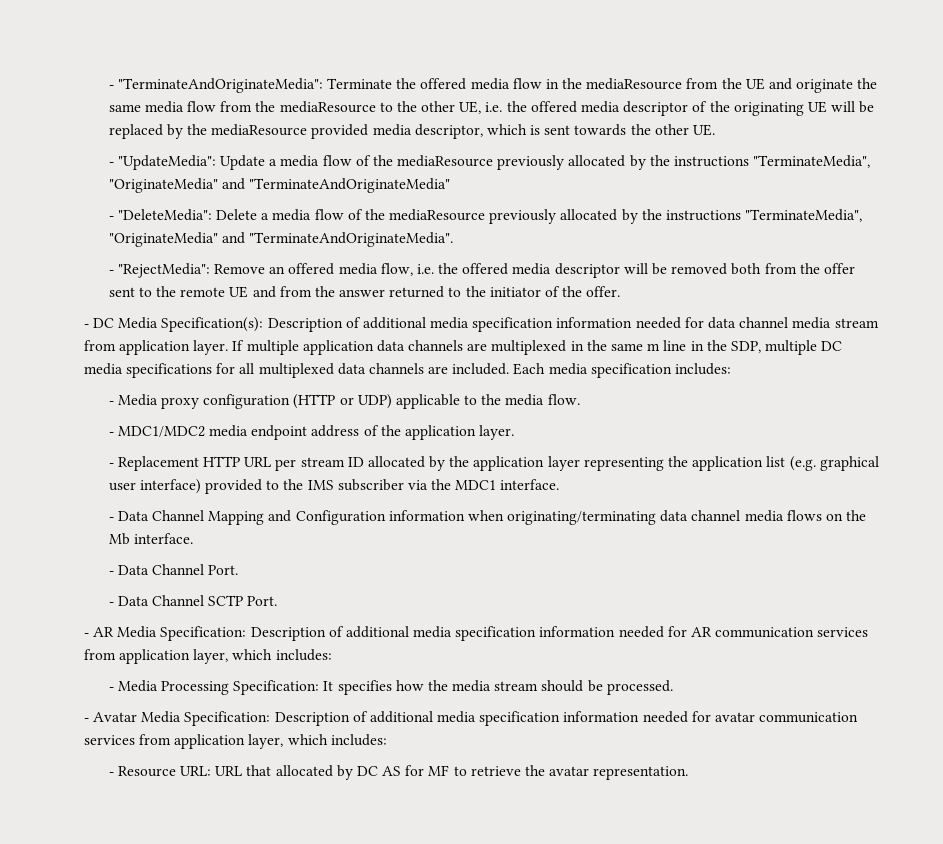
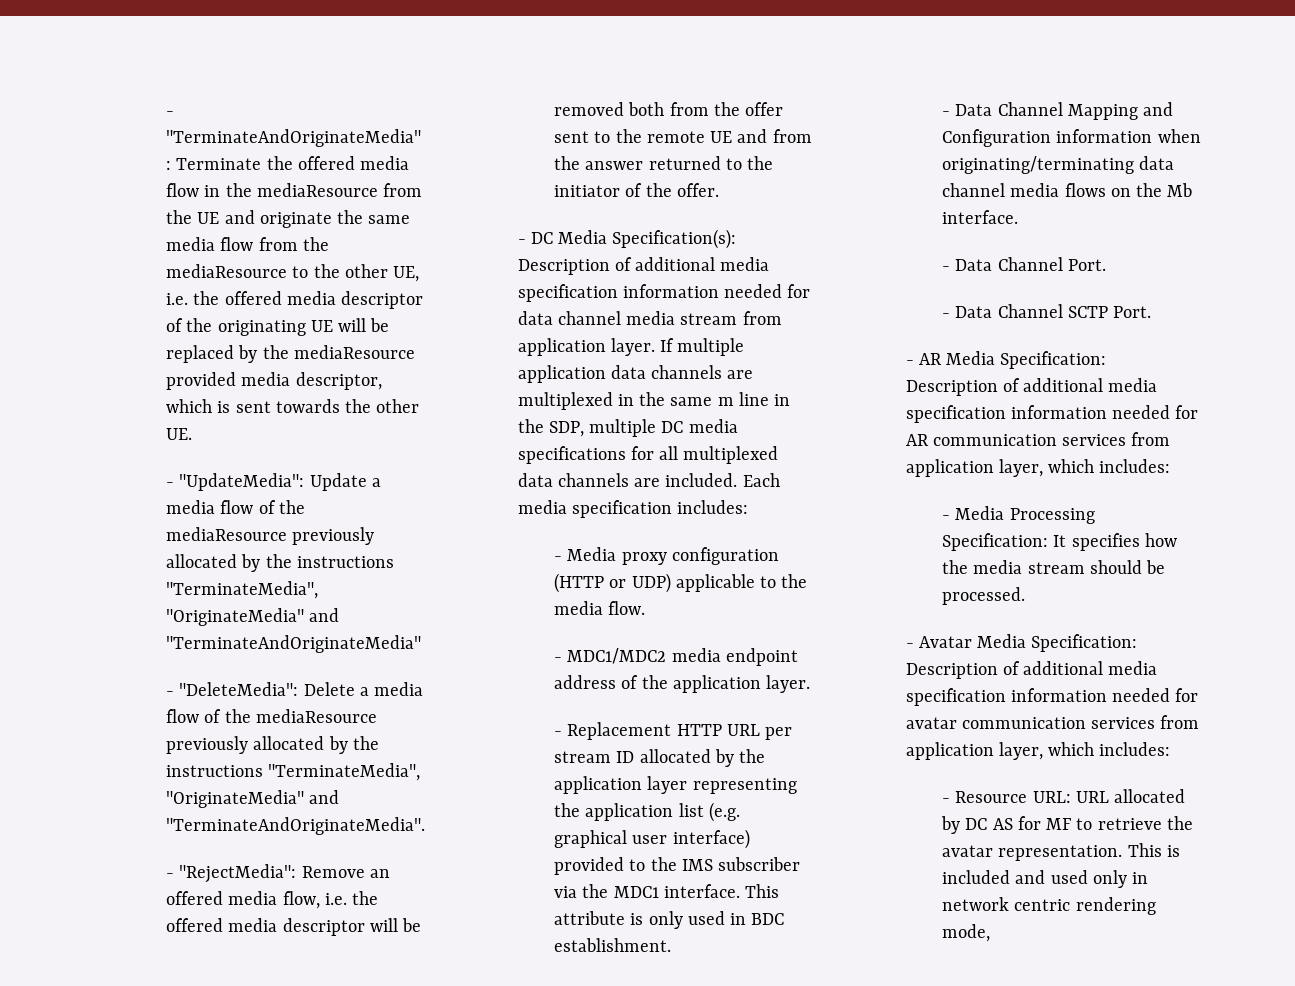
+ This attribute is only used in BDC establishment.
- - Resource URL: URL that allocated by DC AS for MF to retrieve the avatar representation.
+ - Resource URL: URL allocated by DC AS for MF to retrieve the avatar representation.
+ This is included and used only in network centric rendering mode,

